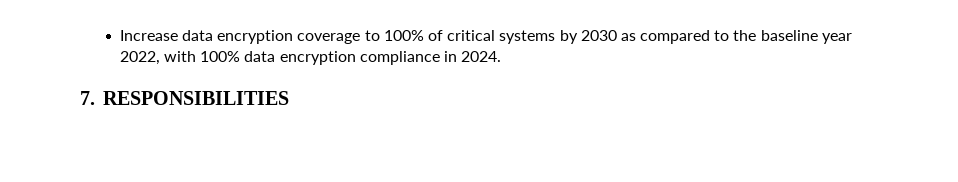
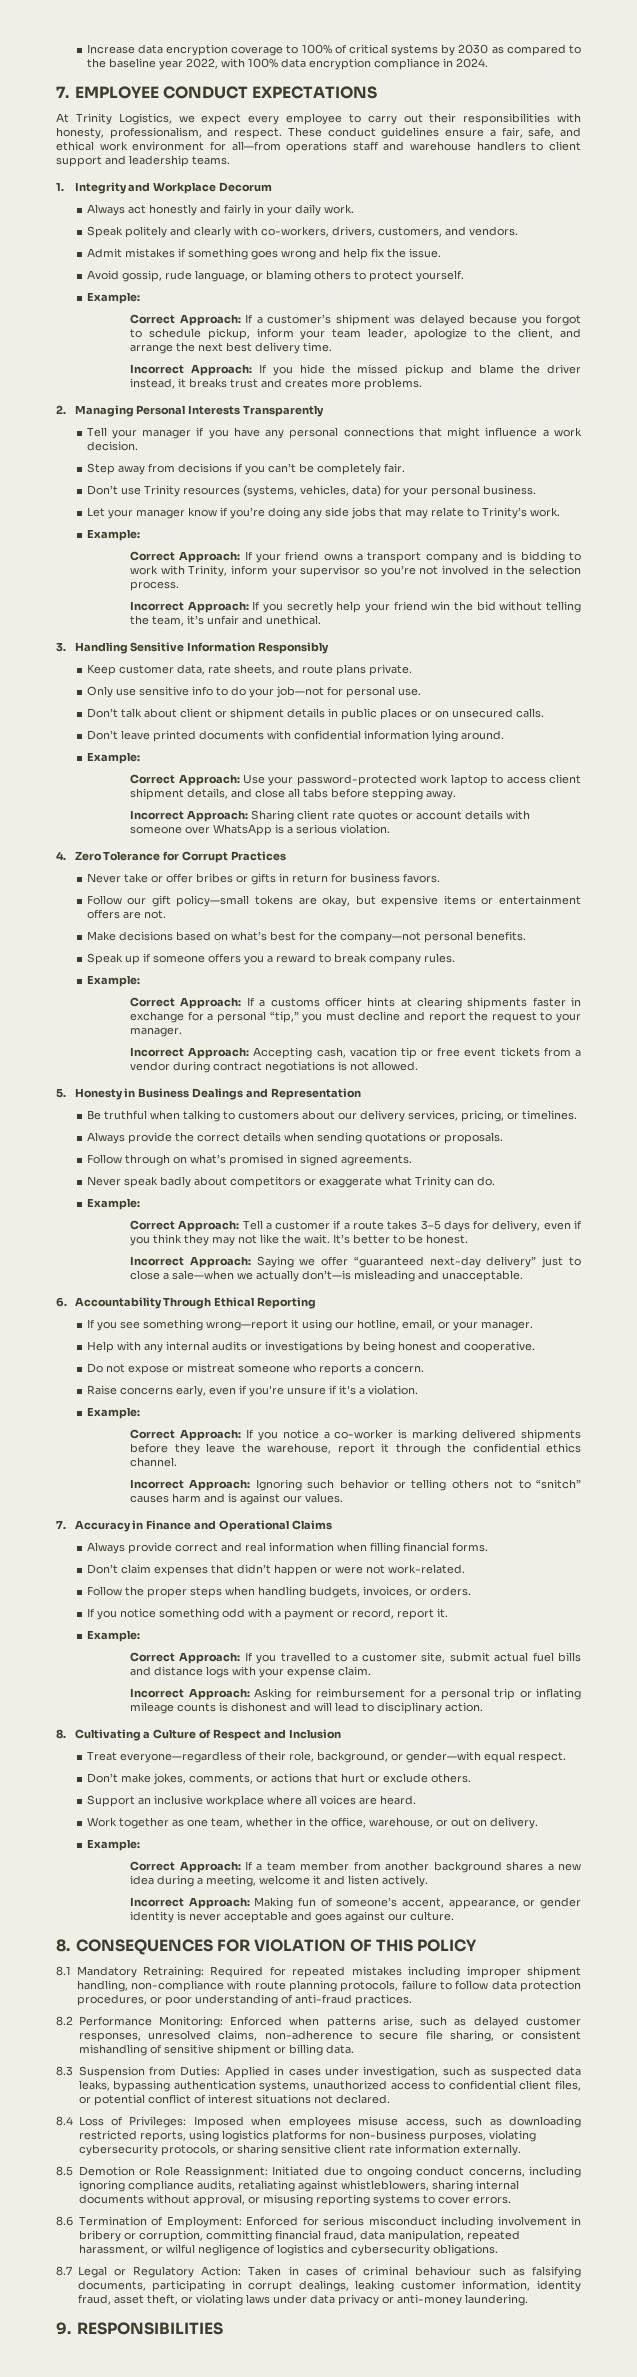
- 7. RESPONSIBILITIES
+ 7. EMPLOYEE CONDUCT EXPECTATIONS
+ At Trinity Logistics, we expect every employee to carry out their responsibilities with honesty, professionalism, and respect. These conduct guidelines ensure a fair, safe, and ethical work environment for all—from operations staff and warehouse handlers to client support and leadership teams.
+ 1. Integrity and Workplace Decorum
+ Always act honestly and fairly in your daily work.
+ Speak politely and clearly with co-workers, drivers, customers, and vendors.
+ Admit mistakes if something goes wrong and help fix the issue.
+ Avoid gossip, rude language, or blaming others to protect yourself.
+ Example:
+ Correct Approach: If a customer’s shipment was delayed because you forgot to schedule pickup, inform your team leader, apologize to the client, and arrange the next best delivery time.
+ Incorrect Approach: If you hide the missed pickup and blame the driver instead, it breaks trust and creates more problems.
+ 2. Managing Personal Interests Transparently
+ Tell your manager if you have any personal connections that might influence a work decision.
+ Step away from decisions if you can’t be completely fair.
+ Don’t use Trinity resources (systems, vehicles, data) for your personal business.
+ Let your manager know if you’re doing any side jobs that may relate to Trinity’s work.
+ Example:
+ Correct Approach: If your friend owns a transport company and is bidding to work with Trinity, inform your supervisor so you’re not involved in the selection process.
+ Incorrect Approach: If you secretly help your friend win the bid without telling the team, it’s unfair and unethical.
+ 3. Handling Sensitive Information Responsibly
+ Keep customer data, rate sheets, and route plans private.
+ Only use sensitive info to do your job—not for personal use.
+ Don’t talk about client or shipment details in public places or on unsecured calls.
+ Don’t leave printed documents with confidential information lying around.
+ Example:
+ Correct Approach: Use your password-protected work laptop to access client shipment details, and close all tabs before stepping away.
+ Incorrect Approach: Sharing client rate quotes or account details with someone over WhatsApp is a serious violation.
+ 4. Zero Tolerance for Corrupt Practices
+ Never take or offer bribes or gifts in return for business favors.
+ Follow our gift policy—small tokens are okay, but expensive items or entertainment offers are not.
+ Make decisions based on what’s best for the company—not personal benefits.
+ Speak up if someone offers you a reward to break company rules.
+ Example:
+ Correct Approach: If a customs officer hints at clearing shipments faster in exchange for a personal “tip,” you must decline and report the request to your manager.
+ Incorrect Approach: Accepting cash, vacation tip or free event tickets from a vendor during contract negotiations is not allowed.
+ 5. Honesty in Business Dealings and Representation
+ Be truthful when talking to customers about our delivery services, pricing, or timelines.
+ Always provide the correct details when sending quotations or proposals.
+ Follow through on what’s promised in signed agreements.
+ Never speak badly about competitors or exaggerate what Trinity can do.
+ Example:
+ Correct Approach: Tell a customer if a route takes 3–5 days for delivery, even if you think they may not like the wait. It’s better to be honest.
+ Incorrect Approach: Saying we offer “guaranteed next-day delivery” just to close a sale—when we actually don’t—is misleading and unacceptable.
+ 6. Accountability Through Ethical Reporting
+ If you see something wrong—report it using our hotline, email, or your manager.
+ Help with any internal audits or investigations by being honest and cooperative.
+ Do not expose or mistreat someone who reports a concern.
+ Raise concerns early, even if you're unsure if it's a violation.
+ Example:
+ Correct Approach: If you notice a co-worker is marking delivered shipments before they leave the warehouse, report it through the confidential ethics channel.
+ Incorrect Approach: Ignoring such behavior or telling others not to “snitch” causes harm and is against our values.
+ 7. Accuracy in Finance and Operational Claims
+ Always provide correct and real information when filling financial forms.
+ Don’t claim expenses that didn’t happen or were not work-related.
+ Follow the proper steps when handling budgets, invoices, or orders.
+ If you notice something odd with a payment or record, report it.
+ Example:
+ Correct Approach: If you travelled to a customer site, submit actual fuel bills and distance logs with your expense claim.
+ Incorrect Approach: Asking for reimbursement for a personal trip or inflating mileage counts is dishonest and will lead to disciplinary action.
+ 8. Cultivating a Culture of Respect and Inclusion
+ Treat everyone—regardless of their role, background, or gender—with equal respect.
+ Don’t make jokes, comments, or actions that hurt or exclude others.
+ Support an inclusive workplace where all voices are heard.
+ Work together as one team, whether in the office, warehouse, or out on delivery.
+ Example:
+ Correct Approach: If a team member from another background shares a new idea during a meeting, welcome it and listen actively.
+ Incorrect Approach: Making fun of someone’s accent, appearance, or gender identity is never acceptable and goes against our culture.
+ 8. CONSEQUENCES FOR VIOLATION OF THIS POLICY
+ 8.1 Mandatory Retraining: Required for repeated mistakes including improper shipment handling, non-compliance with route planning protocols, failure to follow data protection procedures, or poor understanding of anti-fraud practices.
+ 8.2 Performance Monitoring: Enforced when patterns arise, such as delayed customer responses, unresolved claims, non-adherence to secure file sharing, or consistent mishandling of sensitive shipment or billing data.
+ 8.3 Suspension from Duties: Applied in cases under investigation, such as suspected data leaks, bypassing authentication systems, unauthorized access to confidential client files, or potential conflict of interest situations not declared.
+ 8.4 Loss of Privileges: Imposed when employees misuse access, such as downloading restricted reports, using logistics platforms for non-business purposes, violating cybersecurity protocols, or sharing sensitive client rate information externally.
+ 8.5 Demotion or Role Reassignment: Initiated due to ongoing conduct concerns, including ignoring compliance audits, retaliating against whistleblowers, sharing internal documents without approval, or misusing reporting systems to cover errors.
+ 8.6 Termination of Employment: Enforced for serious misconduct including involvement in bribery or corruption, committing financial fraud, data manipulation, repeated harassment, or wilful negligence of logistics and cybersecurity obligations.
+ 8.7 Legal or Regulatory Action: Taken in cases of criminal behaviour such as falsifying documents, participating in corrupt dealings, leaking customer information, identity fraud, asset theft, or violating laws under data privacy or anti-money laundering.
+ 9. RESPONSIBILITIES

